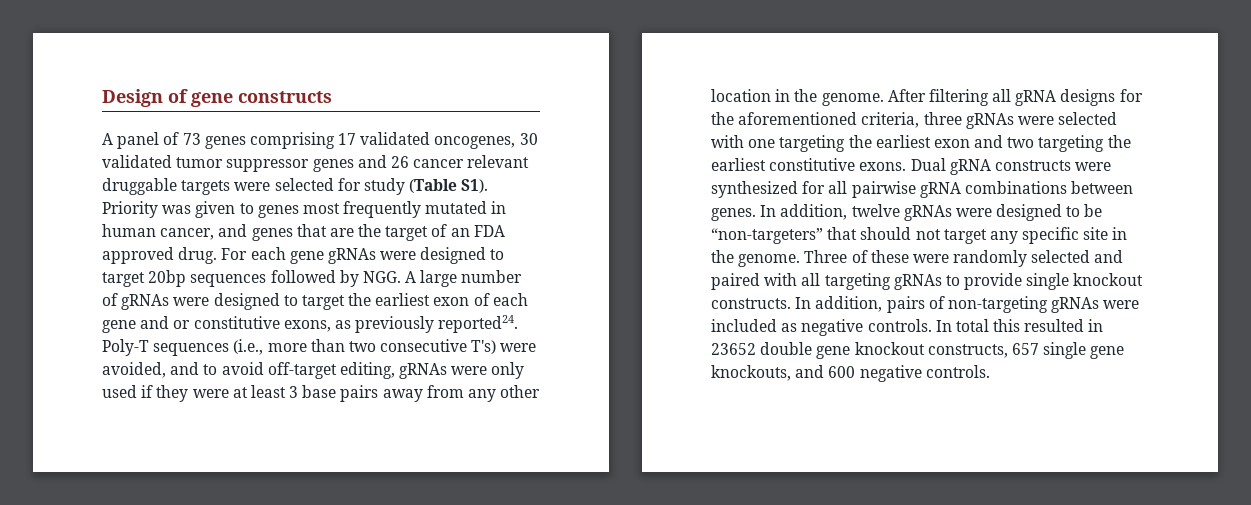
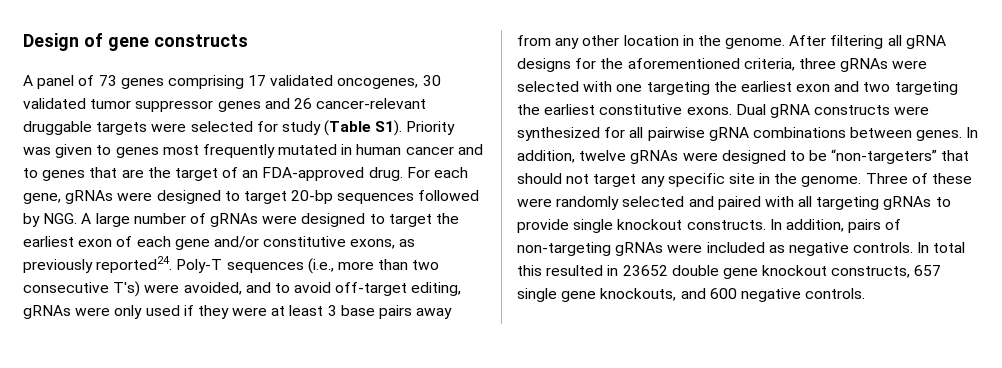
- A panel of 73 genes comprising 17 validated oncogenes, 30 validated tumor suppressor genes and 26 cancer relevant druggable targets were selected for study (Table S1). Priority was given to genes most frequently mutated in human cancer, and genes that are the target of an FDA approved drug.
+ A panel of 73 genes comprising 17 validated oncogenes, 30 validated tumor suppressor genes and 26 cancer-relevant druggable targets were selected for study (Table S1). Priority was given to genes most frequently mutated in human cancer and to genes that are the target of an FDA-approved drug.
- For each gene gRNAs were designed to target 20bp sequences followed by NGG. A large number of gRNAs were designed to target the earliest exon of each gene and or constitutive exons, as previously reported24.
+ For each gene, gRNAs were designed to target 20-bp sequences followed by NGG. A large number of gRNAs were designed to target the earliest exon of each gene and/or constitutive exons, as previously reported24.

